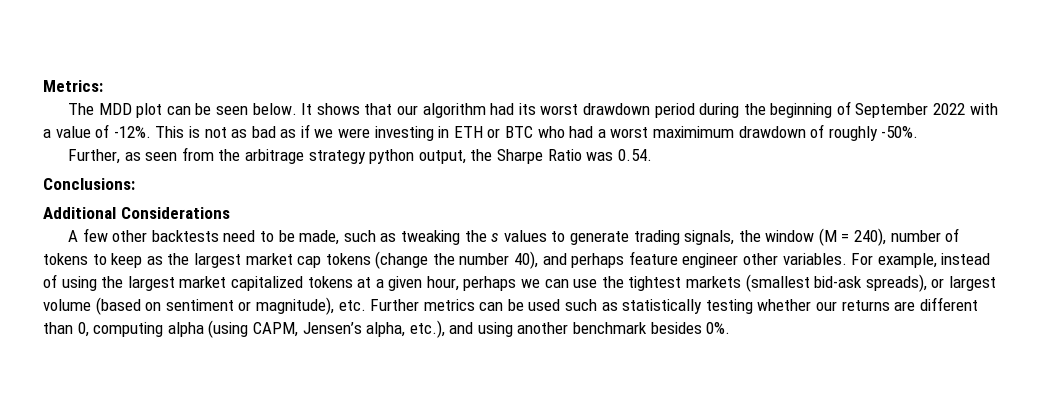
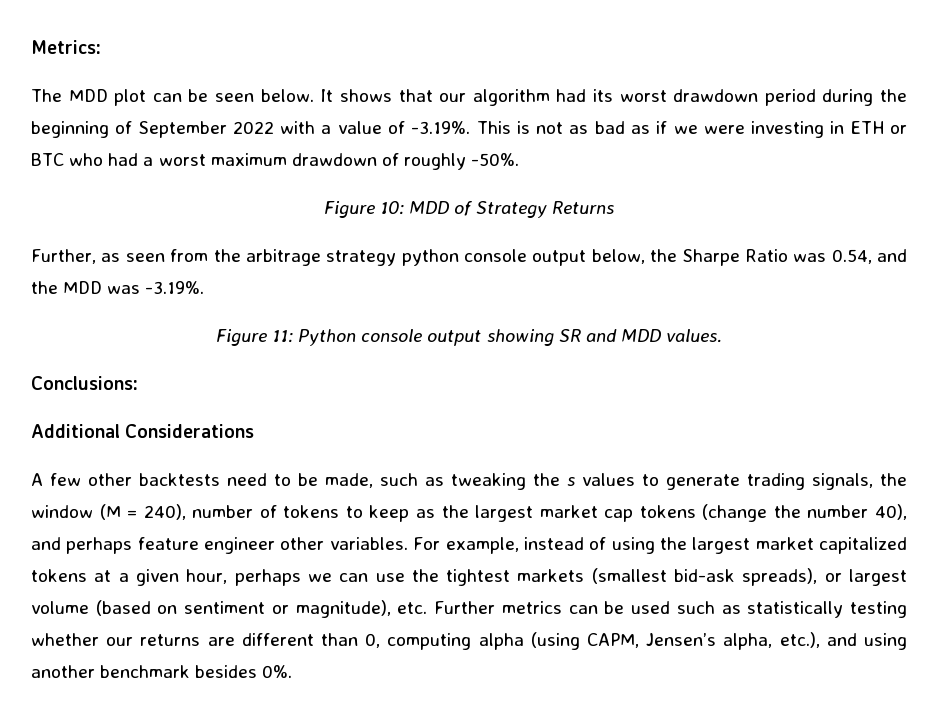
- It shows that our algorithm had its worst drawdown period during the beginning of September 2022 with a value of -12%. This is not as bad as if we were investing in ETH or BTC who had a worst maximimum drawdown of roughly -50%.
+ It shows that our algorithm had its worst drawdown period during the beginning of September 2022 with a value of -3.19%. This is not as bad as if we were investing in ETH or BTC who had a worst maximum drawdown of roughly -50%.
+ Figure 10: MDD of Strategy Returns
- Further, as seen from the arbitrage strategy python output, the Sharpe Ratio was 0.54.
+ Further, as seen from the arbitrage strategy python console output below, the Sharpe Ratio was 0.54, and the MDD was -3.19%.
+ Figure 11: Python console output showing SR and MDD values.

